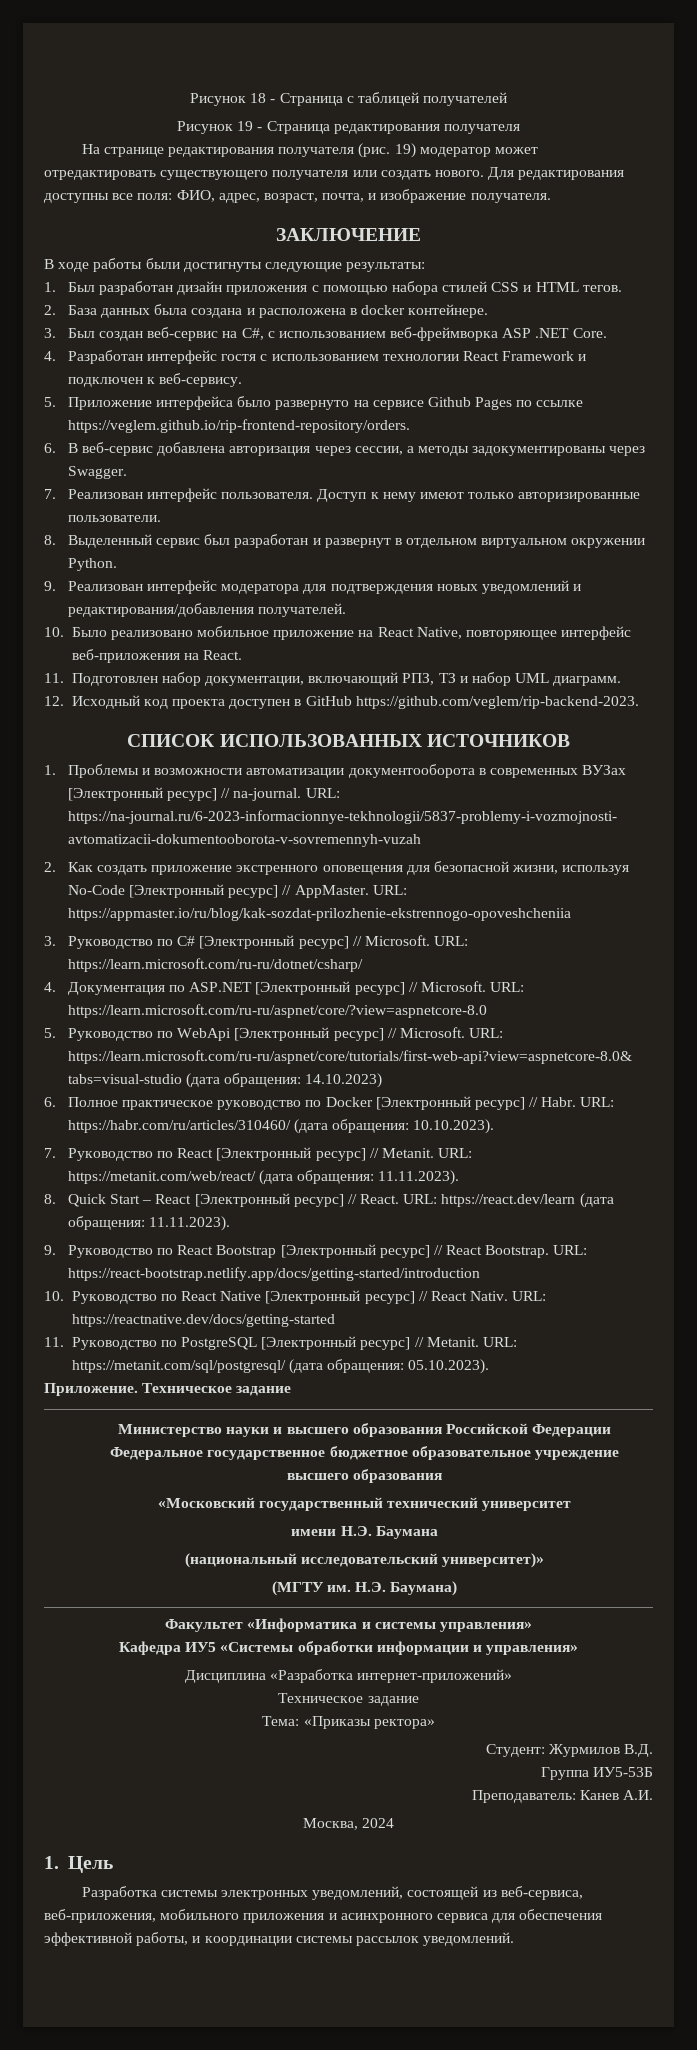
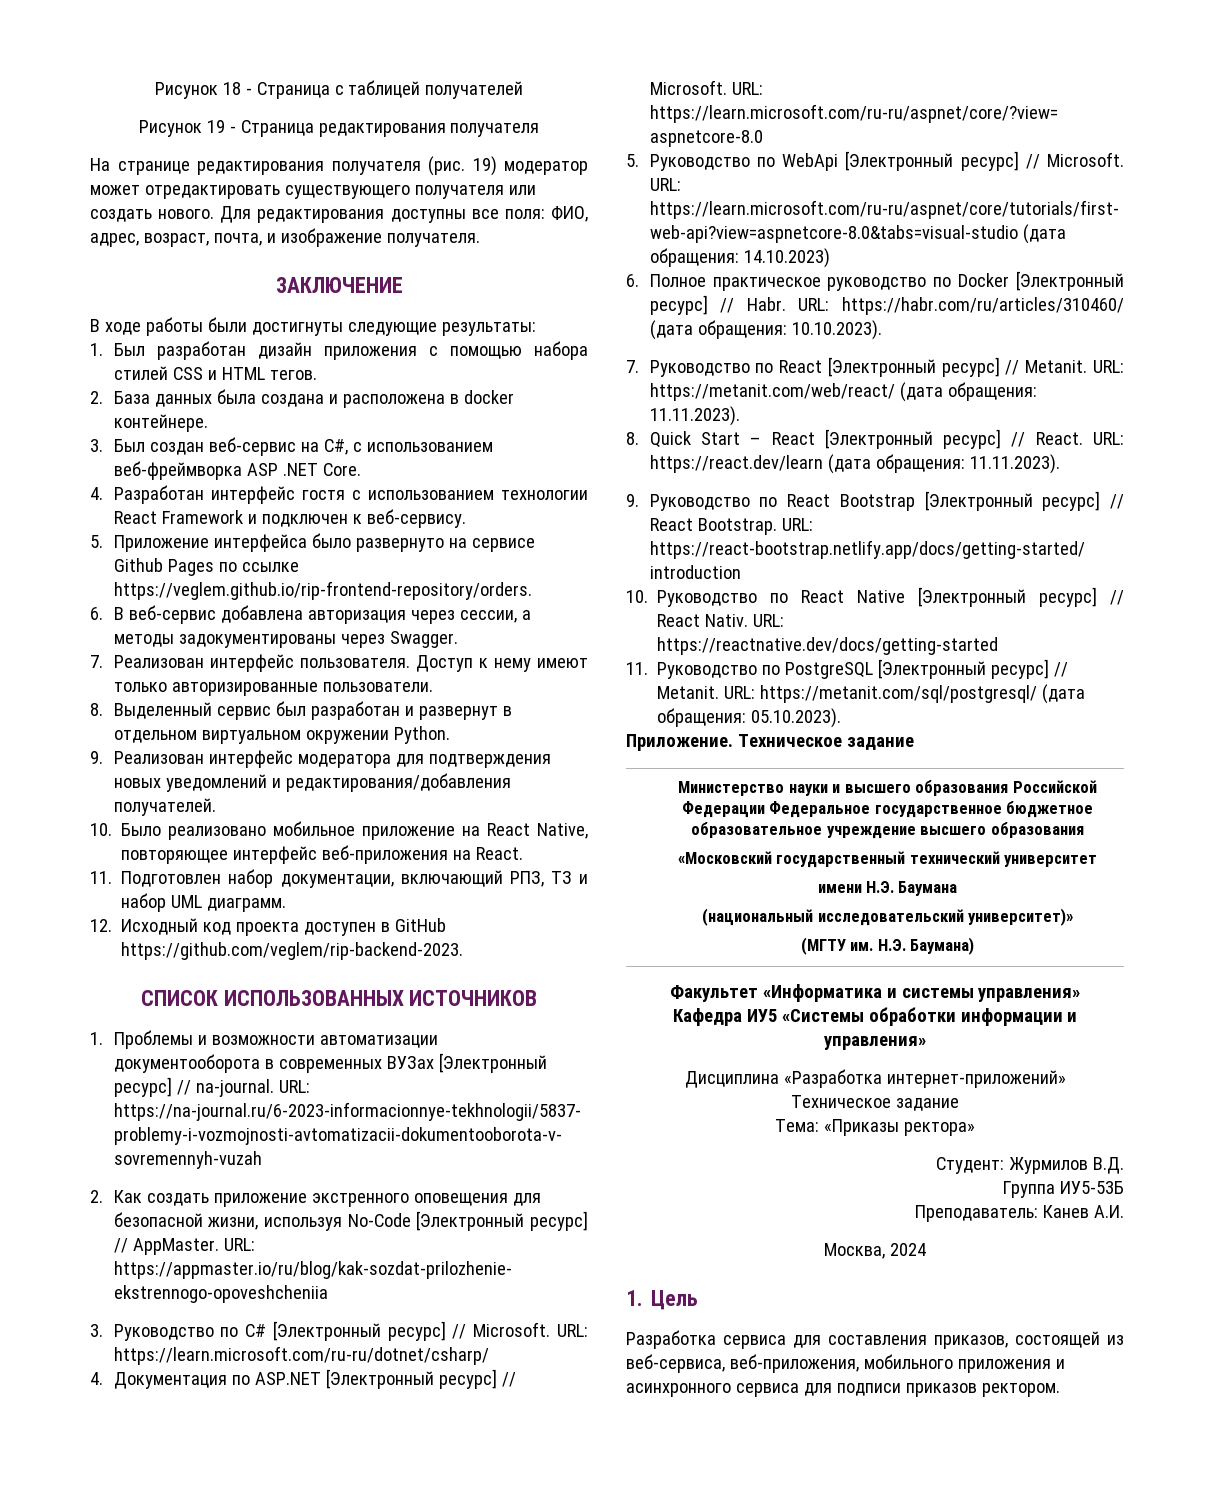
- Разработка системы электронных уведомлений, состоящей из веб-сервиса, веб-приложения, мобильного приложения и асинхронного сервиса для обеспечения эффективной работы, и координации системы рассылок уведомлений.
+ Разработка сервиса для составления приказов, состоящей из веб-сервиса, веб-приложения, мобильного приложения и асинхронного сервиса для подписи приказов ректором.

